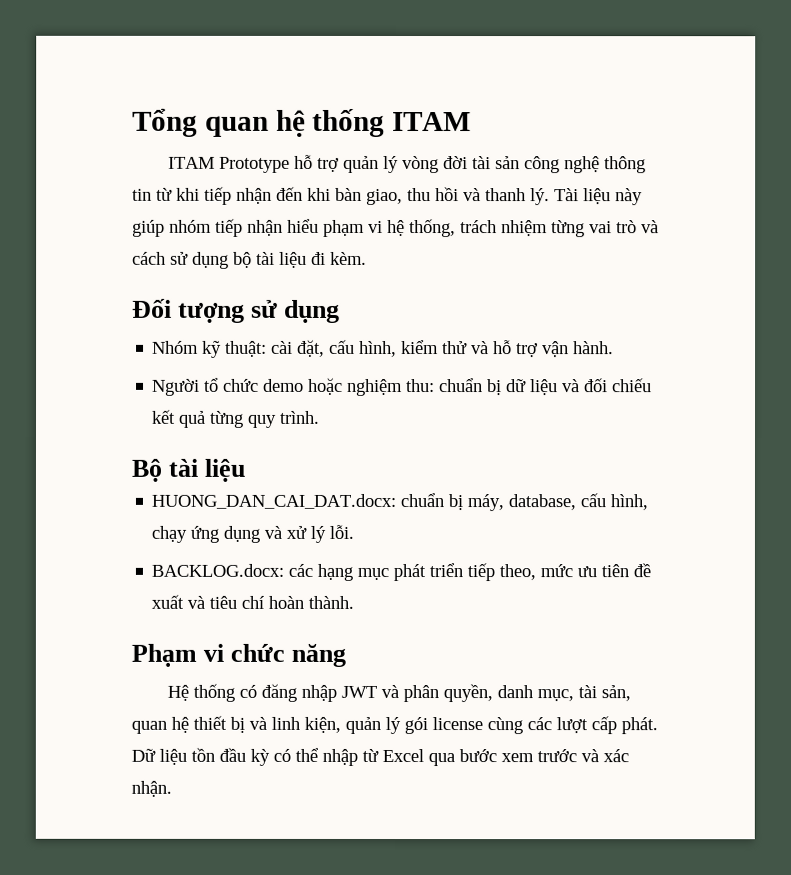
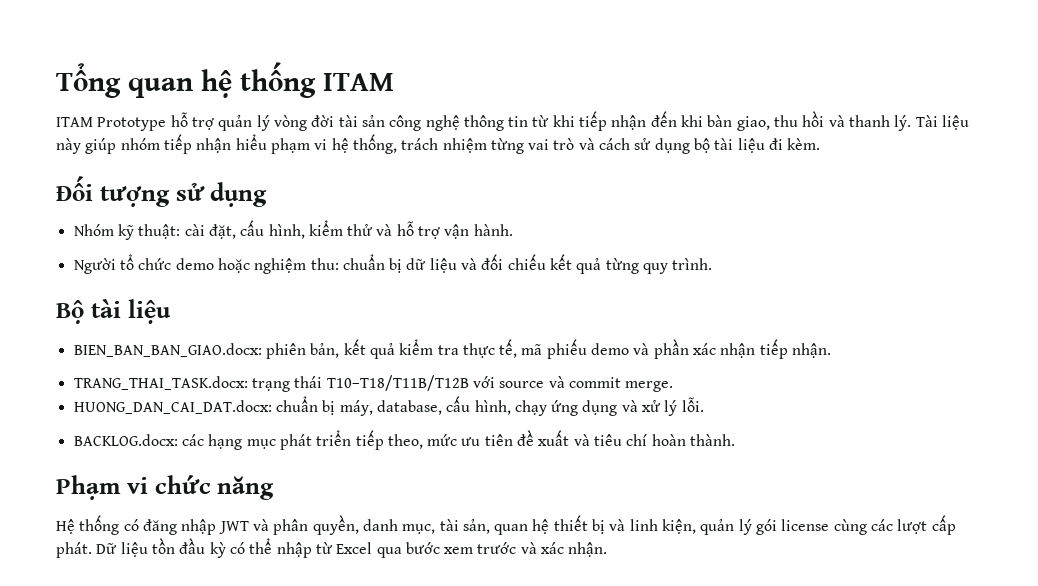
+ BIEN_BAN_BAN_GIAO.docx: phiên bản, kết quả kiểm tra thực tế, mã phiếu demo và phần xác nhận tiếp nhận.
+ TRANG_THAI_TASK.docx: trạng thái T10–T18/T11B/T12B với source và commit merge.

